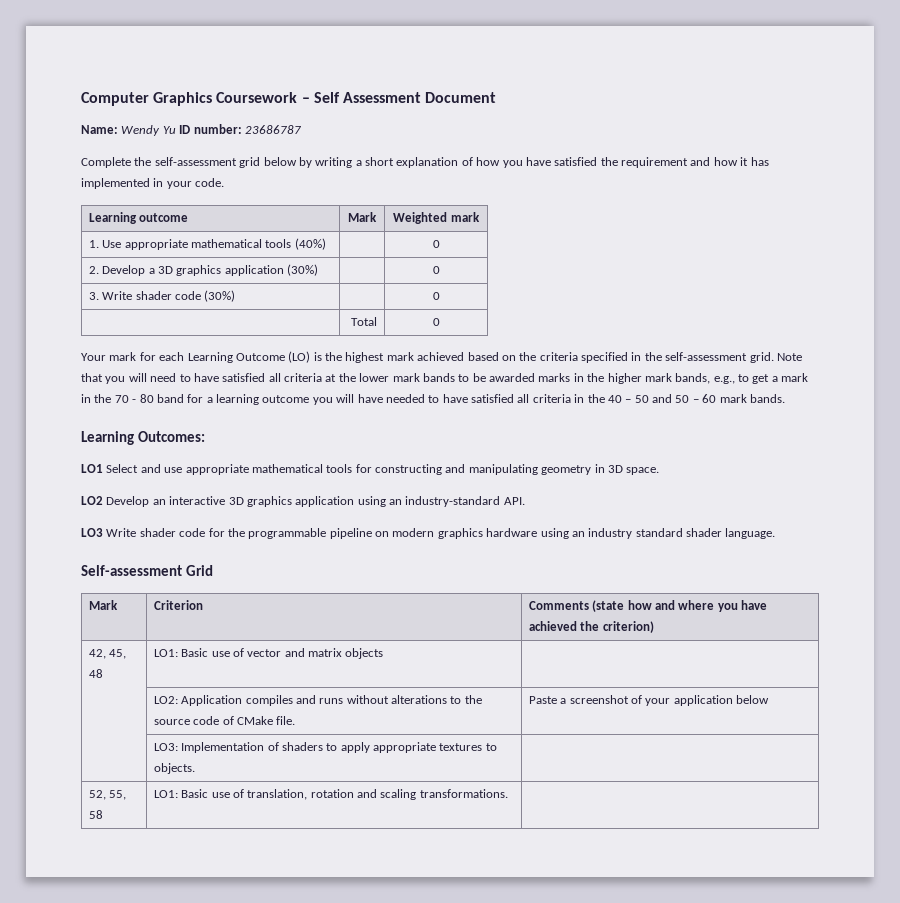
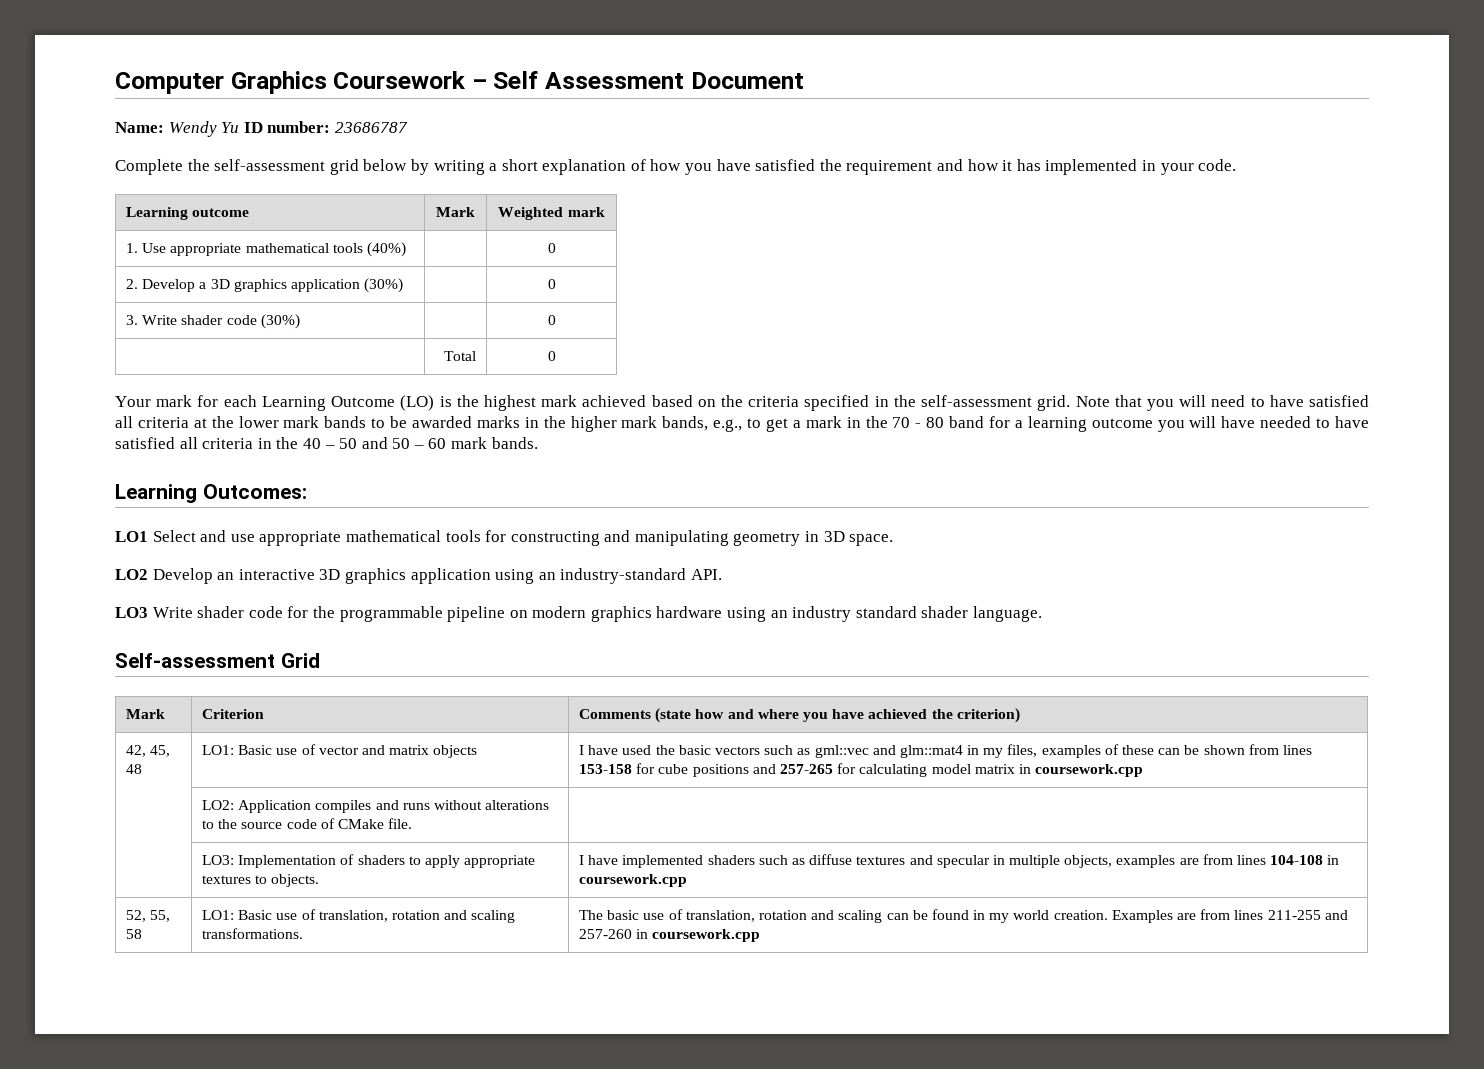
+ I have used the basic vectors such as gml::vec and glm::mat4 in my files, examples of these can be shown from lines 153-158 for cube positions and 257-265 for calculating model matrix in coursework.cpp
- | LO2: Application compiles and runs without alterations to the source code of CMake file. | Paste a screenshot of your application below
+ | LO2: Application compiles and runs without alterations to the source code of CMake file. |
- | LO3: Implementation of shaders to apply appropriate textures to objects. |
+ | LO3: Implementation of shaders to apply appropriate textures to objects. | I have implemented shaders such as diffuse textures and specular in multiple objects, examples are from lines 104-108 in coursework.cpp
- 52, 55, 58 | LO1: Basic use of translation, rotation and scaling transformations. |
+ 52, 55, 58 | LO1: Basic use of translation, rotation and scaling transformations. | The basic use of translation, rotation and scaling can be found in my world creation. Examples are from lines 211-255 and 257-260 in coursework.cpp

